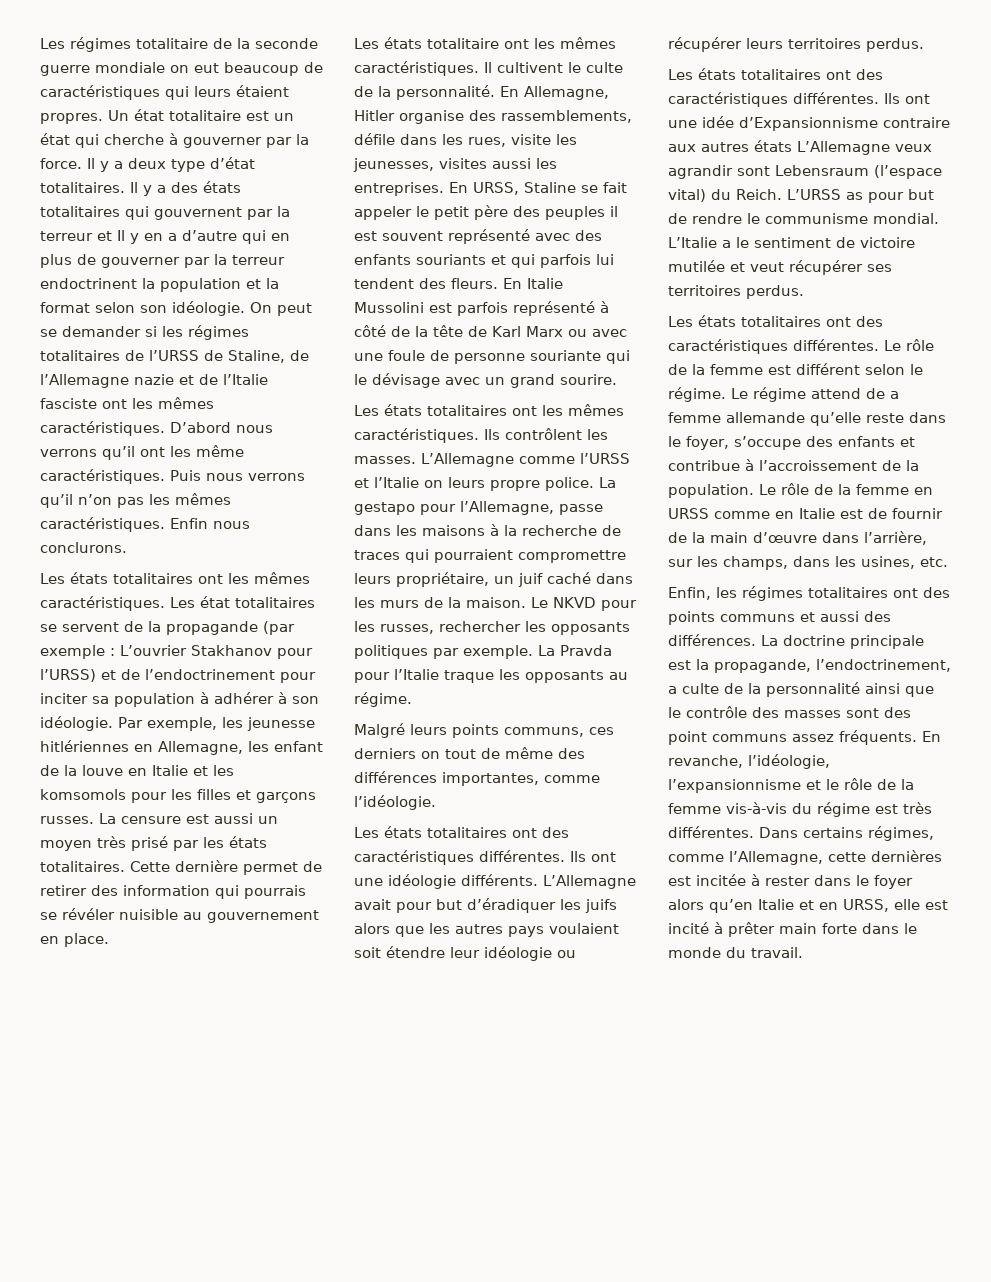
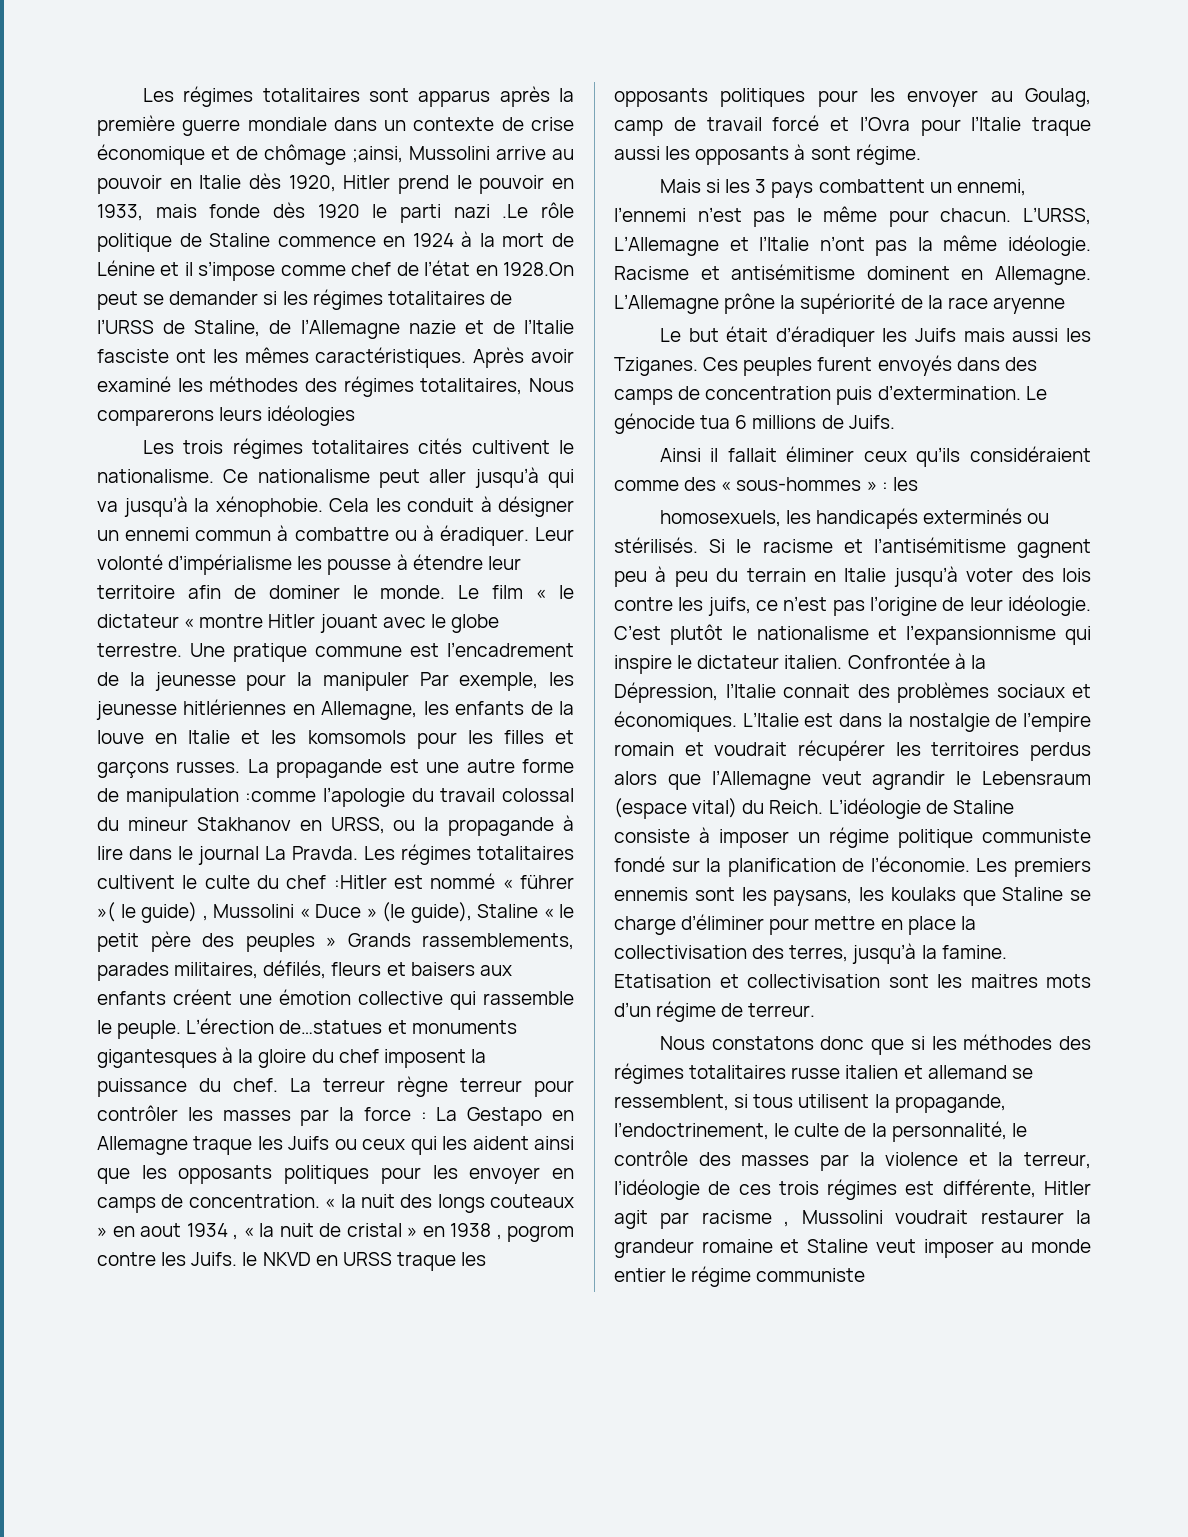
- Les régimes totalitaire de la seconde guerre mondiale on eut beaucoup de caractéristiques qui leurs étaient propres. Un état totalitaire est un état qui cherche à gouverner par la force. Il y a deux type d’état totalitaires. Il y a des états totalitaires qui gouvernent par la terreur et Il y en a d’autre qui en plus de gouverner par la terreur endoctrinent la population et la format selon son idéologie. On peut se demander si les régimes totalitaires de l’URSS de Staline, de l’Allemagne nazie et de l’Italie fasciste ont les mêmes caractéristiques.
+ Les régimes totalitaires sont apparus après la première guerre mondiale dans un contexte de crise économique et de chômage ;ainsi, Mussolini arrive au pouvoir en Italie dès 1920, Hitler prend le pouvoir en 1933, mais fonde dès 1920 le parti nazi .Le rôle politique de Staline commence en 1924 à la mort de Lénine et il s’impose comme chef de l’état en 1928.On peut se demander si les régimes totalitaires de l’URSS de Staline, de l’Allemagne nazie et de l’Italie fasciste ont les mêmes caractéristiques.
- D’abord nous verrons qu’il ont les même caractéristiques. Puis nous verrons qu’il n’on pas les mêmes caractéristiques. Enfin nous conclurons.
- Les états totalitaires ont les mêmes caractéristiques. Les état totalitaires se servent de la propagande (par exemple : L’ouvrier Stakhanov pour l’URSS) et de l’endoctrinement pour inciter sa population à adhérer à son idéologie. Par exemple, les jeunesse hitlériennes en Allemagne, les enfant de la louve en Italie et les komsomols pour les filles et garçons russes.
+ Après avoir examiné les méthodes des régimes totalitaires, Nous comparerons leurs idéologies
+ Les trois régimes totalitaires cités cultivent le nationalisme. Ce nationalisme peut aller jusqu’à qui va jusqu’à la xénophobie. Cela les conduit à désigner un ennemi commun à combattre ou à éradiquer. Leur volonté d’impérialisme les pousse à étendre leur territoire afin de dominer le monde. Le film « le dictateur « montre Hitler jouant avec le globe terrestre. Une pratique commune est l’encadrement de la jeunesse pour la manipuler Par exemple, les jeunesse hitlériennes en Allemagne, les enfants de la louve en Italie et les komsomols pour les filles et garçons russes.
- La censure est aussi un moyen très prisé par les états totalitaires. Cette dernière permet de retirer des information qui pourrais se révéler nuisible au gouvernement en place.
- Les états totalitaire ont les mêmes caractéristiques. Il cultivent le culte de la personnalité. En Allemagne, Hitler organise des rassemblements, défile dans les rues, visite les jeunesses, visites aussi les entreprises. En URSS, Staline se fait appeler le petit père des peuples il est souvent représenté avec des enfants souriants et qui parfois lui tendent des fleurs. En Italie Mussolini est parfois représenté à côté de la tête de Karl Marx ou avec une foule de personne souriante qui le dévisage avec un grand sourire.
- Les états totalitaires ont les mêmes caractéristiques. Ils contrôlent les masses. L’Allemagne comme l’URSS et l’Italie on leurs propre police. La gestapo pour l’Allemagne, passe dans les maisons à la recherche de traces qui pourraient compromettre leurs propriétaire, un juif caché dans les murs de la maison. Le NKVD pour les russes, rechercher les opposants politiques par exemple. La Pravda pour l’Italie traque les opposants au régime.
+ La propagande est une autre forme de manipulation :comme l’apologie du travail colossal du mineur Stakhanov en URSS, ou la propagande à lire dans le journal La Pravda. Les régimes totalitaires cultivent le culte du chef :Hitler est nommé « führer »( le guide) , Mussolini « Duce » (le guide), Staline « le petit père des peuples » Grands rassemblements, parades militaires, défilés, fleurs et baisers aux enfants créent une émotion collective qui rassemble le peuple. L’érection de…statues et monuments gigantesques à la gloire du chef imposent la puissance du chef. La terreur règne terreur pour contrôler les masses par la force : La Gestapo en Allemagne traque les Juifs ou ceux qui les aident ainsi que les opposants politiques pour les envoyer en camps de concentration. « la nuit des longs couteaux » en aout 1934 , « la nuit de cristal » en 1938 , pogrom contre les Juifs. le NKVD en URSS traque les opposants politiques pour les envoyer au Goulag, camp de travail forcé et l’Ovra pour l’Italie traque aussi les opposants à sont régime.
- Malgré leurs points communs, ces derniers on tout de même des différences importantes, comme l’idéologie.
- Les états totalitaires ont des caractéristiques différentes. Ils ont une idéologie différents. L’Allemagne avait pour but d’éradiquer les juifs alors que les autres pays voulaient soit étendre leur idéologie ou récupérer leurs territoires perdus.
- Les états totalitaires ont des caractéristiques différentes. Ils ont une idée d’Expansionnisme contraire aux autres états L’Allemagne veux agrandir sont Lebensraum (l’espace vital) du Reich. L’URSS as pour but de rendre le communisme mondial. L’Italie a le sentiment de victoire mutilée et veut récupérer ses territoires perdus.
- Les états totalitaires ont des caractéristiques différentes. Le rôle de la femme est différent selon le régime. Le régime attend de a femme allemande qu’elle reste dans le foyer, s’occupe des enfants et contribue à l’accroissement de la population. Le rôle de la femme en URSS comme en Italie est de fournir de la main d’œuvre dans l’arrière, sur les champs, dans les usines, etc.
- Enfin, les régimes totalitaires ont des points communs et aussi des différences. La doctrine principale est la propagande, l’endoctrinement, a culte de la personnalité ainsi que le contrôle des masses sont des point communs assez fréquents. En revanche, l’idéologie, l’expansionnisme et le rôle de la femme vis-à-vis du régime est très différentes. Dans certains régimes, comme l’Allemagne, cette dernières est incitée à rester dans le foyer alors qu’en Italie et en URSS, elle est incité à prêter main forte dans le monde du travail.
+ Mais si les 3 pays combattent un ennemi, l’ennemi n’est pas le même pour chacun. L’URSS, L’Allemagne et l’Italie n’ont pas la même idéologie. Racisme et antisémitisme dominent en Allemagne. L’Allemagne prône la supériorité de la race aryenne
+ Le but était d’éradiquer les Juifs mais aussi les Tziganes. Ces peuples furent envoyés dans des camps de concentration puis d’extermination. Le génocide tua 6 millions de Juifs.
+ Ainsi il fallait éliminer ceux qu’ils considéraient comme des « sous-hommes » : les
+ homosexuels, les handicapés exterminés ou stérilisés. Si le racisme et l’antisémitisme gagnent peu à peu du terrain en Italie jusqu’à voter des lois contre les juifs, ce n’est pas l’origine de leur idéologie. C’est plutôt le nationalisme et l’expansionnisme qui inspire le dictateur italien. Confrontée à la Dépression, l’Italie connait des problèmes sociaux et économiques. L’Italie est dans la nostalgie de l’empire romain et voudrait récupérer les territoires perdus alors que l’Allemagne veut agrandir le Lebensraum (espace vital) du Reich. L’idéologie de Staline consiste à imposer un régime politique communiste fondé sur la planification de l’économie. Les premiers ennemis sont les paysans, les koulaks que Staline se charge d’éliminer pour mettre en place la collectivisation des terres, jusqu’à la famine. Etatisation et collectivisation sont les maitres mots d’un régime de terreur.
+ Nous constatons donc que si les méthodes des régimes totalitaires russe italien et allemand se ressemblent, si tous utilisent la propagande, l’endoctrinement, le culte de la personnalité, le contrôle des masses par la violence et la terreur, l’idéologie de ces trois régimes est différente, Hitler agit par racisme , Mussolini voudrait restaurer la grandeur romaine et Staline veut imposer au monde entier le régime communiste

